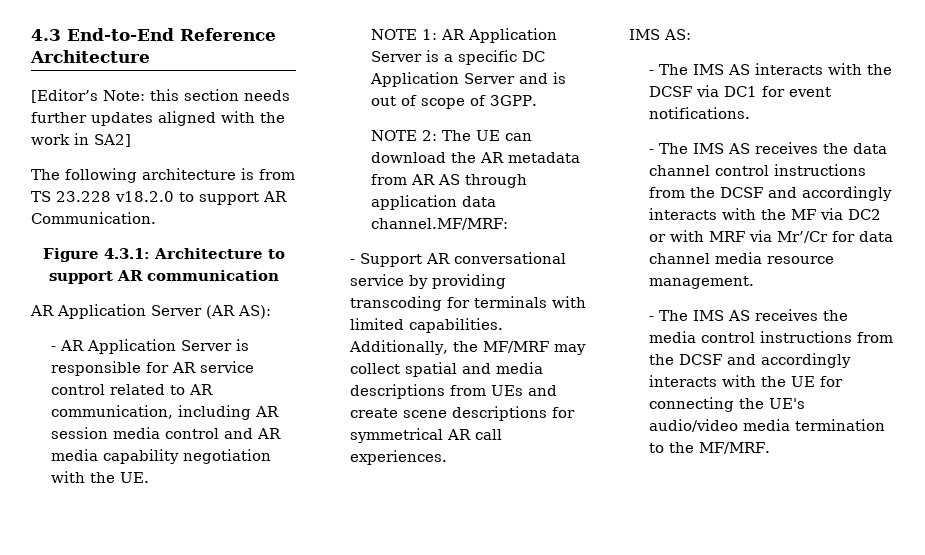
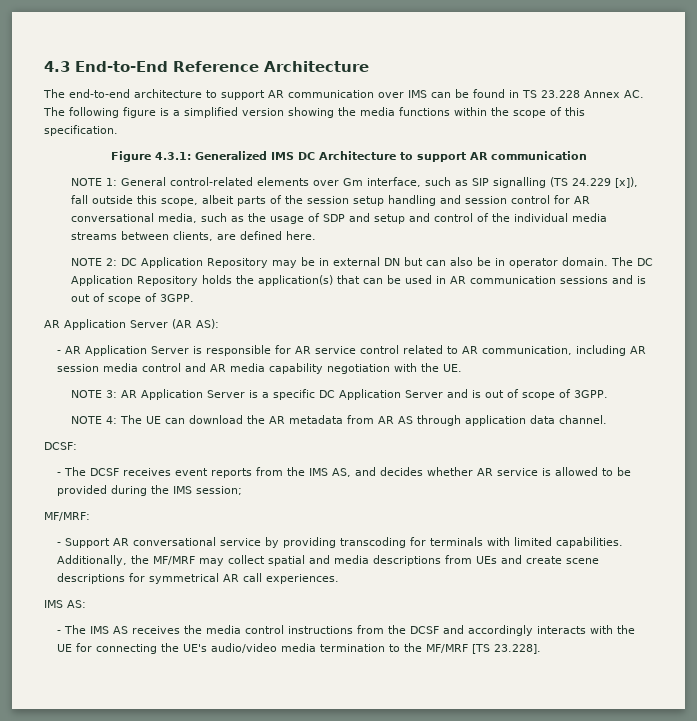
- [Editor’s Note: this section needs further updates aligned with the work in SA2]
- The following architecture is from TS 23.228 v18.2.0 to support AR Communication.
+ The end-to-end architecture to support AR communication over IMS can be found in TS 23.228 Annex AC. The following figure is a simplified version showing the media functions within the scope of this specification.
- Figure 4.3.1: Architecture to support AR communication
+ Figure 4.3.1: Generalized IMS DC Architecture to support AR communication
+ NOTE 1: General control-related elements over Gm interface, such as SIP signalling (TS 24.229 [x]), fall outside this scope, albeit parts of the session setup handling and session control for AR conversational media, such as the usage of SDP and setup and control of the individual media streams between clients, are defined here.
+ NOTE 2: DC Application Repository may be in external DN but can also be in operator domain. The DC Application Repository holds the application(s) that can be used in AR communication sessions and is out of scope of 3GPP.
- NOTE 1: AR Application Server is a specific DC Application Server and is out of scope of 3GPP.
+ NOTE 3: AR Application Server is a specific DC Application Server and is out of scope of 3GPP.
- NOTE 2: The UE can download the AR metadata from AR AS through application data channel.MF/MRF:
+ NOTE 4: The UE can download the AR metadata from AR AS through application data channel.
+ DCSF:
+ - The DCSF receives event reports from the IMS AS, and decides whether AR service is allowed to be provided during the IMS session;
+ MF/MRF:
- - The IMS AS interacts with the DCSF via DC1 for event notifications.
- - The IMS AS receives the data channel control instructions from the DCSF and accordingly interacts with the MF via DC2 or with MRF via Mr’/Cr for data channel media resource management.
- - The IMS AS receives the media control instructions from the DCSF and accordingly interacts with the UE for connecting the UE's audio/video media termination to the MF/MRF.
+ - The IMS AS receives the media control instructions from the DCSF and accordingly interacts with the UE for connecting the UE's audio/video media termination to the MF/MRF [TS 23.228].

